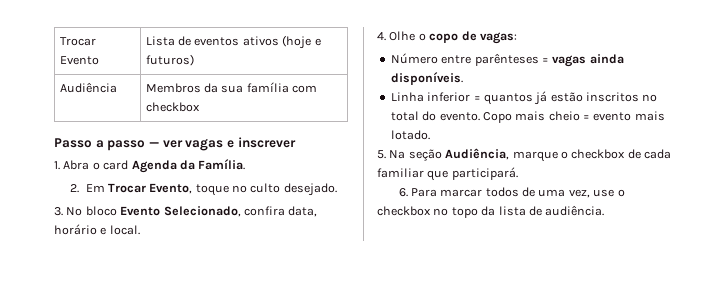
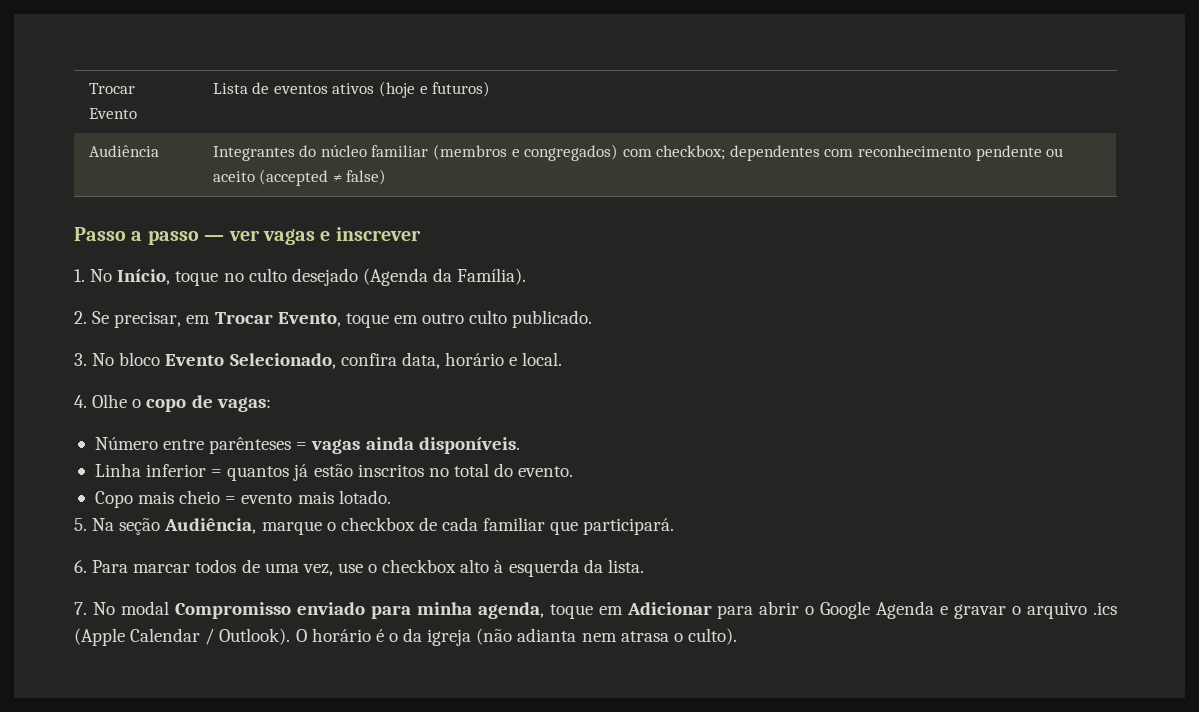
- Audiência | Membros da sua família com checkbox
+ Audiência | Integrantes do núcleo familiar (membros e congregados) com checkbox; dependentes com reconhecimento pendente ou aceito (accepted ≠ false)
- 1. Abra o card Agenda da Família.
- 2. Em Trocar Evento, toque no culto desejado.
+ 1. No Início, toque no culto desejado (Agenda da Família).
+ 2. Se precisar, em Trocar Evento, toque em outro culto publicado.
- Linha inferior = quantos já estão inscritos no total do evento. Copo mais cheio = evento mais lotado.
+ Linha inferior = quantos já estão inscritos no total do evento.
+ Copo mais cheio = evento mais lotado.
- 6. Para marcar todos de uma vez, use o checkbox no topo da lista de audiência.
+ 6. Para marcar todos de uma vez, use o checkbox alto à esquerda da lista.
+ 7. No modal Compromisso enviado para minha agenda, toque em Adicionar para abrir o Google Agenda e gravar o arquivo .ics (Apple Calendar / Outlook). O horário é o da igreja (não adianta nem atrasa o culto).

